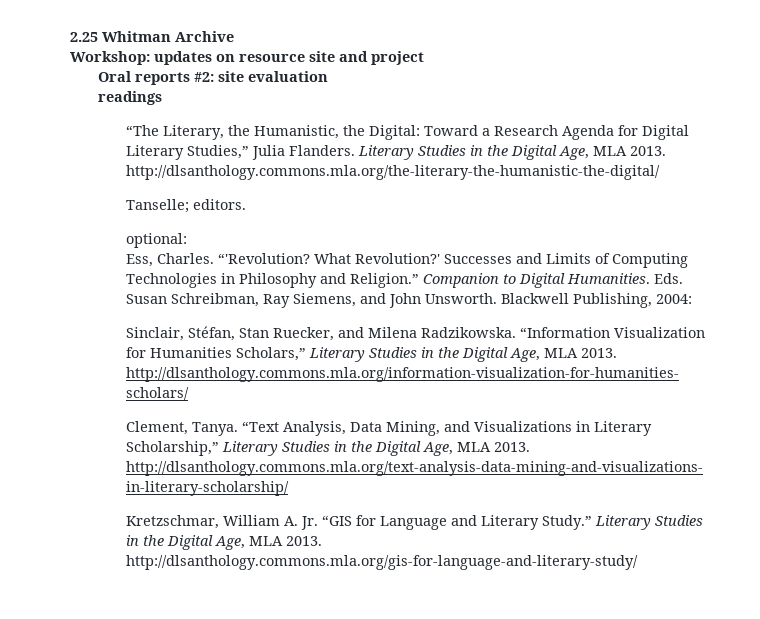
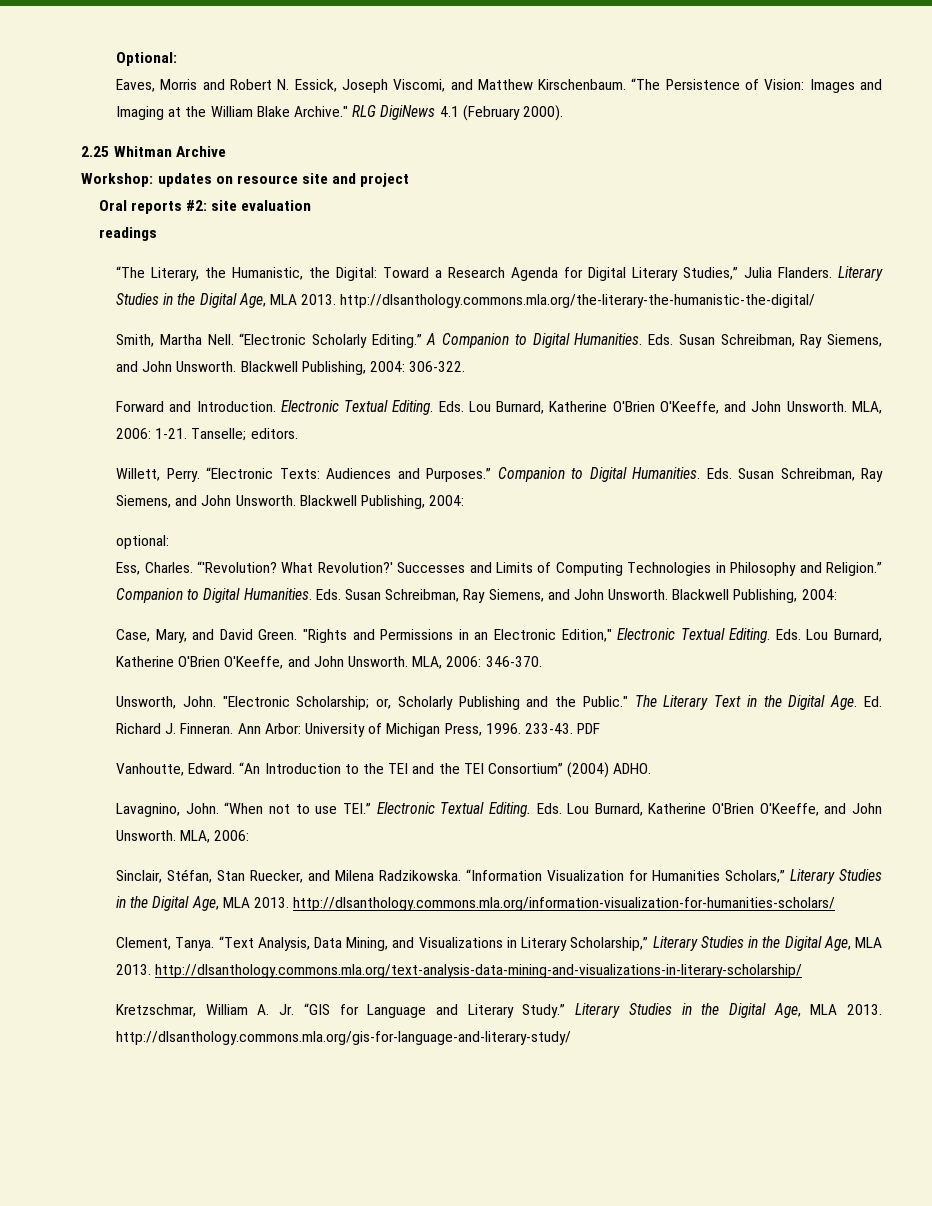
+ Optional:
+ Eaves, Morris and Robert N. Essick, Joseph Viscomi, and Matthew Kirschenbaum. “The Persistence of Vision: Images and Imaging at the William Blake Archive." RLG DigiNews 4.1 (February 2000).
- Tanselle; editors.
+ Smith, Martha Nell. “Electronic Scholarly Editing.” A Companion to Digital Humanities. Eds. Susan Schreibman, Ray Siemens, and John Unsworth. Blackwell Publishing, 2004: 306-322.
+ Forward and Introduction. Electronic Textual Editing. Eds. Lou Burnard, Katherine O'Brien O'Keeffe, and John Unsworth. MLA, 2006: 1-21. Tanselle; editors.
+ Willett, Perry. “Electronic Texts: Audiences and Purposes.” Companion to Digital Humanities. Eds. Susan Schreibman, Ray Siemens, and John Unsworth. Blackwell Publishing, 2004:
+ Case, Mary, and David Green. "Rights and Permissions in an Electronic Edition," Electronic Textual Editing. Eds. Lou Burnard, Katherine O'Brien O'Keeffe, and John Unsworth. MLA, 2006: 346-370.
+ Unsworth, John. "Electronic Scholarship; or, Scholarly Publishing and the Public." The Literary Text in the Digital Age. Ed. Richard J. Finneran. Ann Arbor: University of Michigan Press, 1996. 233-43. PDF
+ Vanhoutte, Edward. “An Introduction to the TEI and the TEI Consortium” (2004) ADHO.
+ Lavagnino, John. “When not to use TEI.” Electronic Textual Editing. Eds. Lou Burnard, Katherine O'Brien O'Keeffe, and John Unsworth. MLA, 2006:

